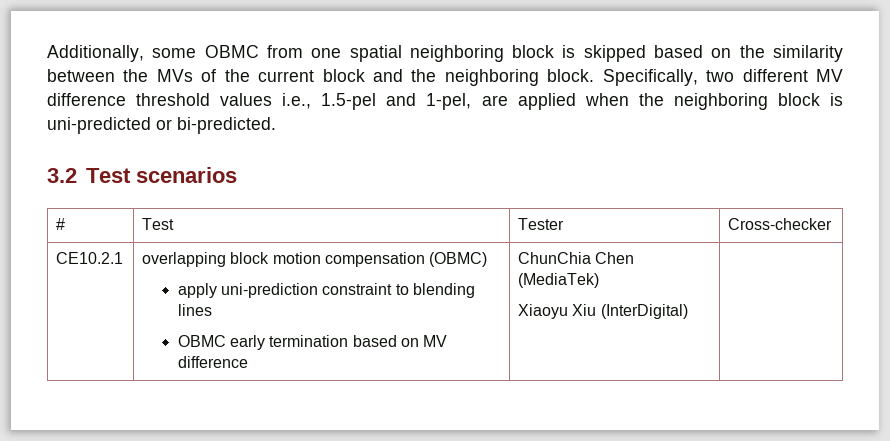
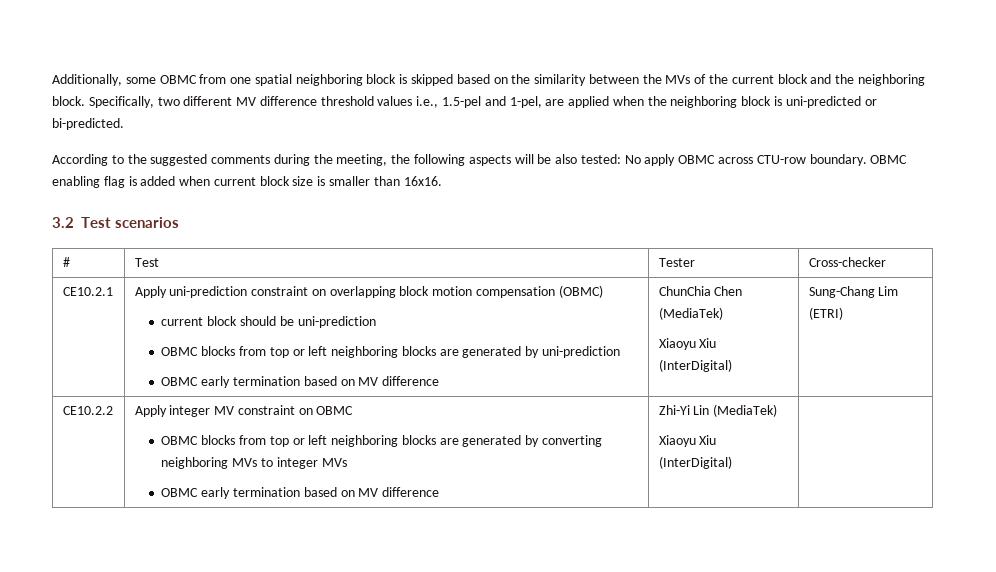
+ According to the suggested comments during the meeting, the following aspects will be also tested: No apply OBMC across CTU-row boundary. OBMC enabling flag is added when current block size is smaller than 16x16.
- overlapping block motion compensation (OBMC)
+ Apply uni-prediction constraint on overlapping block motion compensation (OBMC)
- apply uni-prediction constraint to blending lines
+ current block should be uni-prediction
+ OBMC blocks from top or left neighboring blocks are generated by uni-prediction
- Xiaoyu Xiu (InterDigital)
+ Xiaoyu Xiu (InterDigital) | Sung-Chang Lim (ETRI)
+ CE10.2.2 | Apply integer MV constraint on OBMC
+ OBMC blocks from top or left neighboring blocks are generated by converting neighboring MVs to integer MVs
+ OBMC early termination based on MV difference | Zhi-Yi Lin (MediaTek)
+ Xiaoyu Xiu (InterDigital) |

